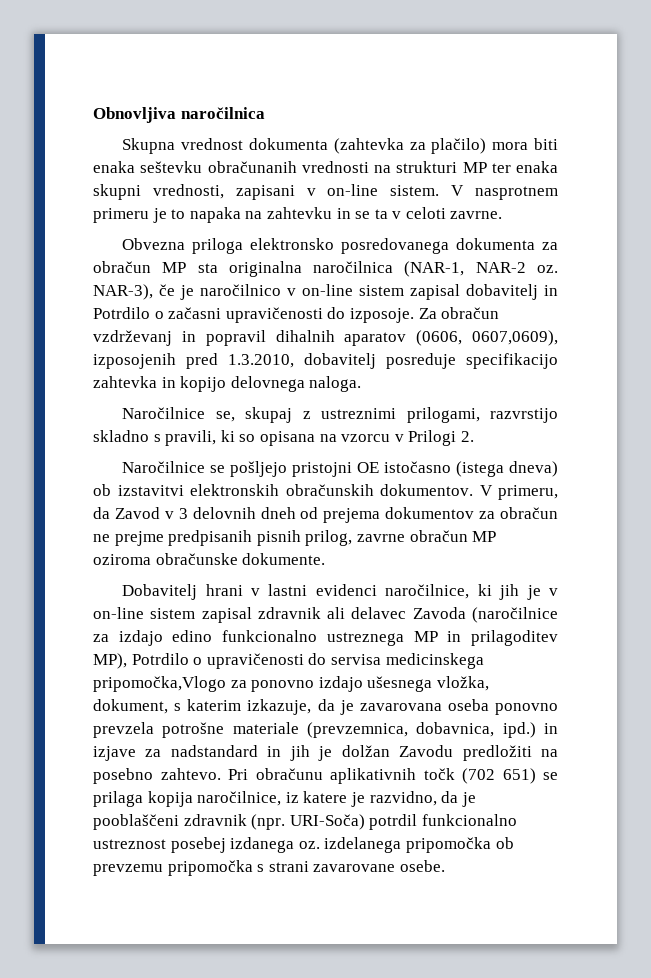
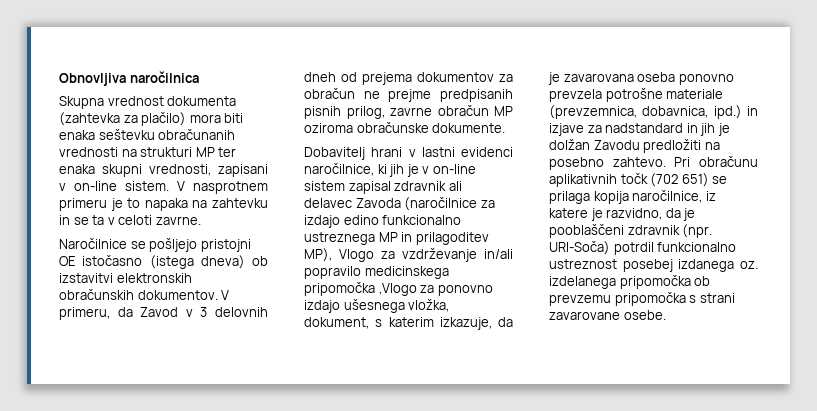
- Obvezna priloga elektronsko posredovanega dokumenta za obračun MP sta originalna naročilnica (NAR-1, NAR-2 oz. NAR-3), če je naročilnico v on-line sistem zapisal dobavitelj in Potrdilo o začasni upravičenosti do izposoje. Za obračun vzdrževanj in popravil dihalnih aparatov (0606, 0607,0609), izposojenih pred 1.3.2010, dobavitelj posreduje specifikacijo zahtevka in kopijo delovnega naloga.
- Naročilnice se, skupaj z ustreznimi prilogami, razvrstijo skladno s pravili, ki so opisana na vzorcu v Prilogi 2.
- Dobavitelj hrani v lastni evidenci naročilnice, ki jih je v on-line sistem zapisal zdravnik ali delavec Zavoda (naročilnice za izdajo edino funkcionalno ustreznega MP in prilagoditev MP), Potrdilo o upravičenosti do servisa medicinskega pripomočka,Vlogo za ponovno izdajo ušesnega vložka, dokument, s katerim izkazuje, da je zavarovana oseba ponovno prevzela potrošne materiale (prevzemnica, dobavnica, ipd.) in izjave za nadstandard in jih je dolžan Zavodu predložiti na posebno zahtevo.
+ Dobavitelj hrani v lastni evidenci naročilnice, ki jih je v on-line sistem zapisal zdravnik ali delavec Zavoda (naročilnice za izdajo edino funkcionalno ustreznega MP in prilagoditev MP), Vlogo za vzdrževanje in/ali popravilo medicinskega pripomočka ,Vlogo za ponovno izdajo ušesnega vložka, dokument, s katerim izkazuje, da je zavarovana oseba ponovno prevzela potrošne materiale (prevzemnica, dobavnica, ipd.) in izjave za nadstandard in jih je dolžan Zavodu predložiti na posebno zahtevo.

